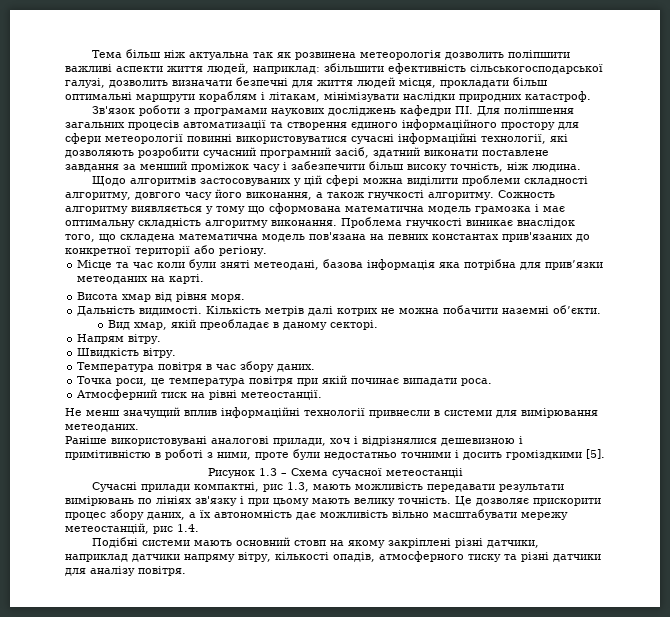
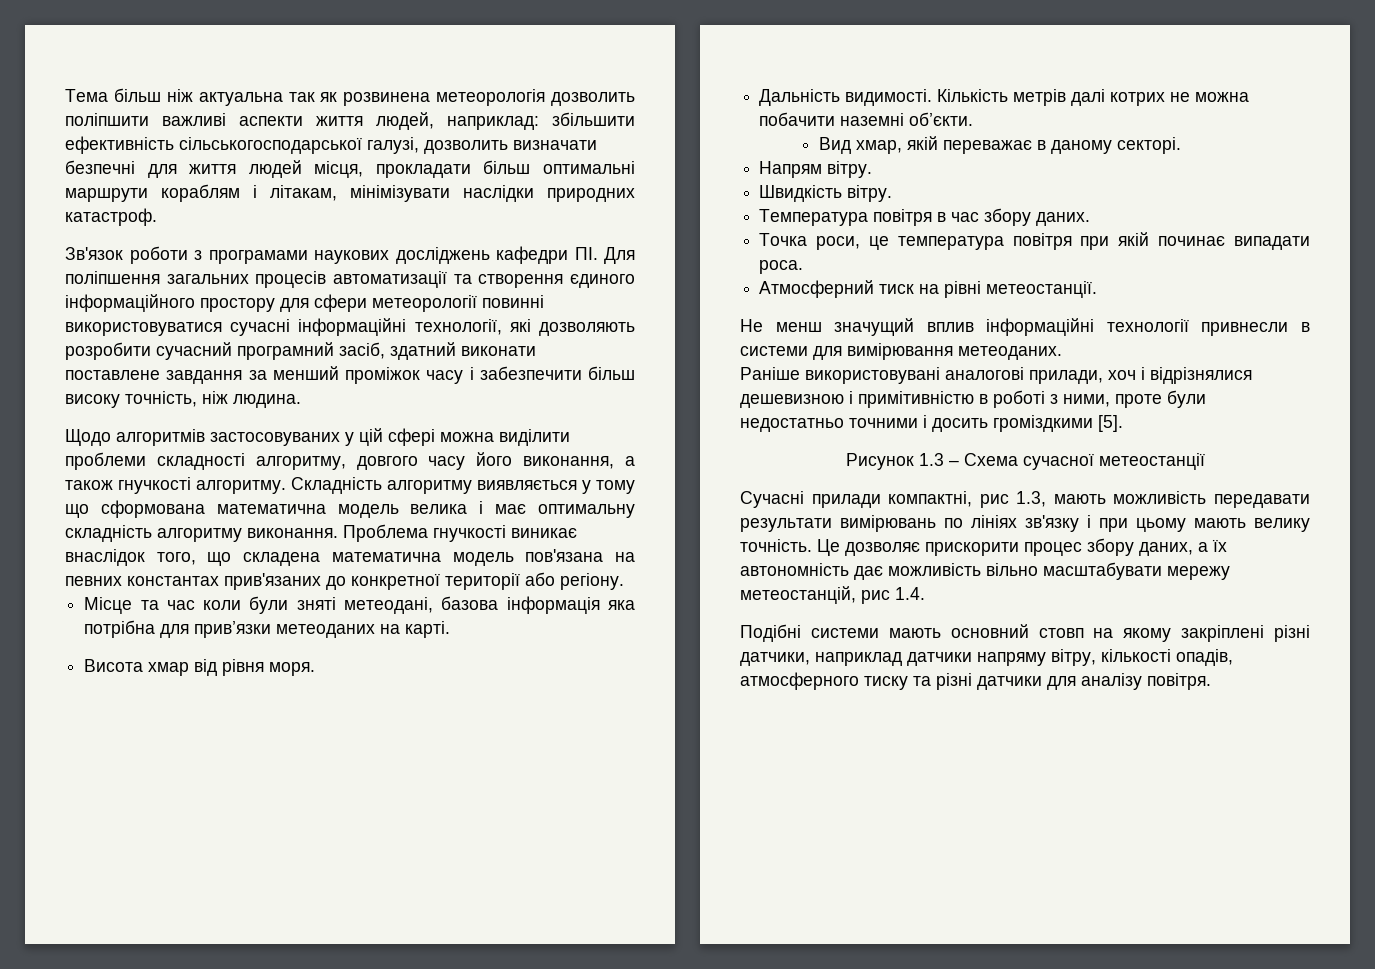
- Сожность алгоритму виявляється у тому що сформована математична модель грамозка і має оптимальну складність алгоритму виконання.
+ Складність алгоритму виявляється у тому що сформована математична модель велика і має оптимальну складність алгоритму виконання.
- Вид хмар, якій преобладає в даному секторі.
+ Вид хмар, якій переважає в даному секторі.
- Рисунок 1.3 – Схема сучасної метеостанціі
+ Рисунок 1.3 – Схема сучасної метеостанції

